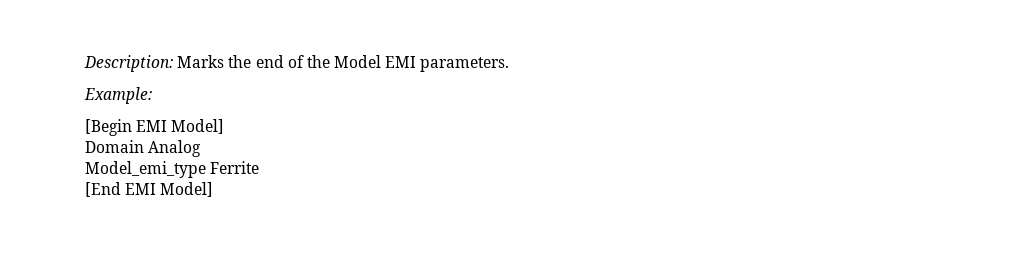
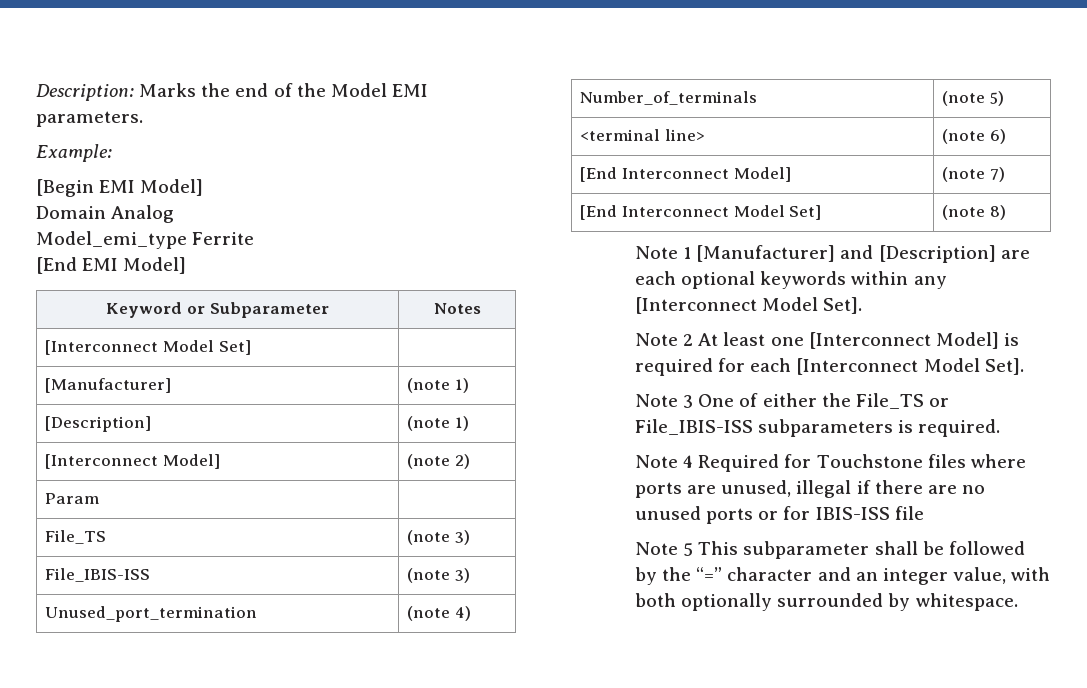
+ Keyword or Subparameter | Notes
+ [Interconnect Model Set] |
+ [Manufacturer] | (note 1)
+ [Description] | (note 1)
+ [Interconnect Model] | (note 2)
+ Param |
+ File_TS | (note 3)
+ File_IBIS-ISS | (note 3)
+ Unused_port_termination | (note 4)
+ Number_of_terminals | (note 5)
+ <terminal line> | (note 6)
+ [End Interconnect Model] | (note 7)
+ [End Interconnect Model Set] | (note 8)
+ Note 1 [Manufacturer] and [Description] are each optional keywords within any [Interconnect Model Set].
+ Note 2 At least one [Interconnect Model] is required for each [Interconnect Model Set].
+ Note 3 One of either the File_TS or File_IBIS-ISS subparameters is required.
+ Note 4 Required for Touchstone files where ports are unused, illegal if there are no unused ports or for IBIS-ISS file
+ Note 5 This subparameter shall be followed by the “=” character and an integer value, with both optionally surrounded by whitespace.

